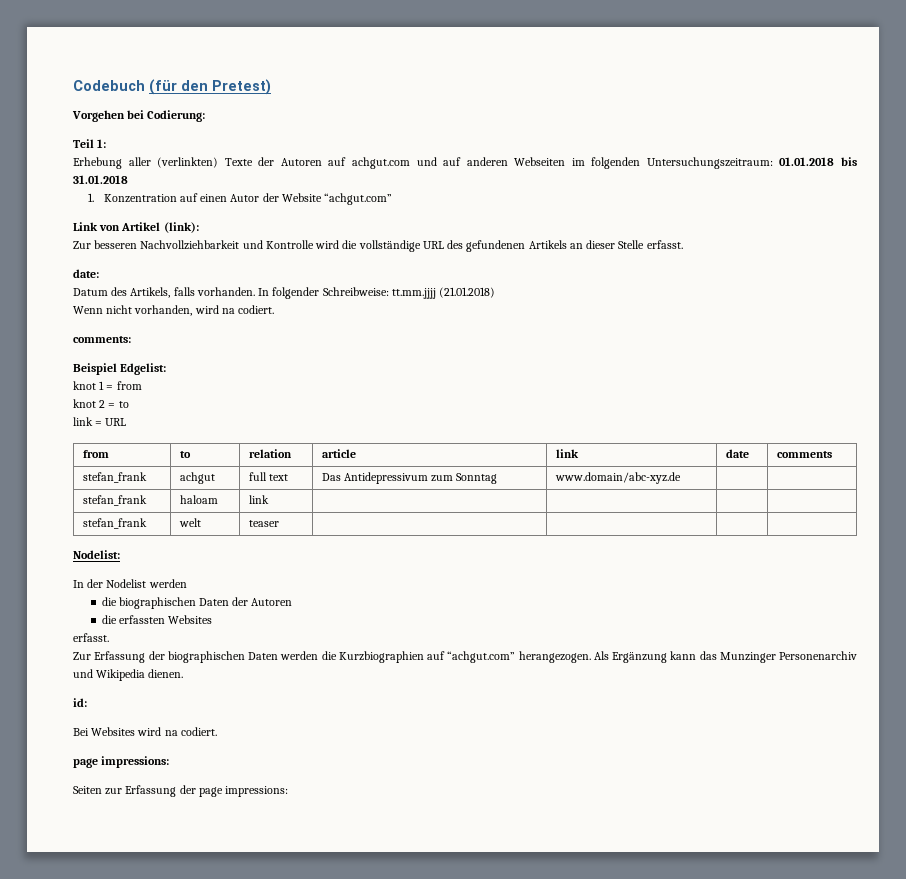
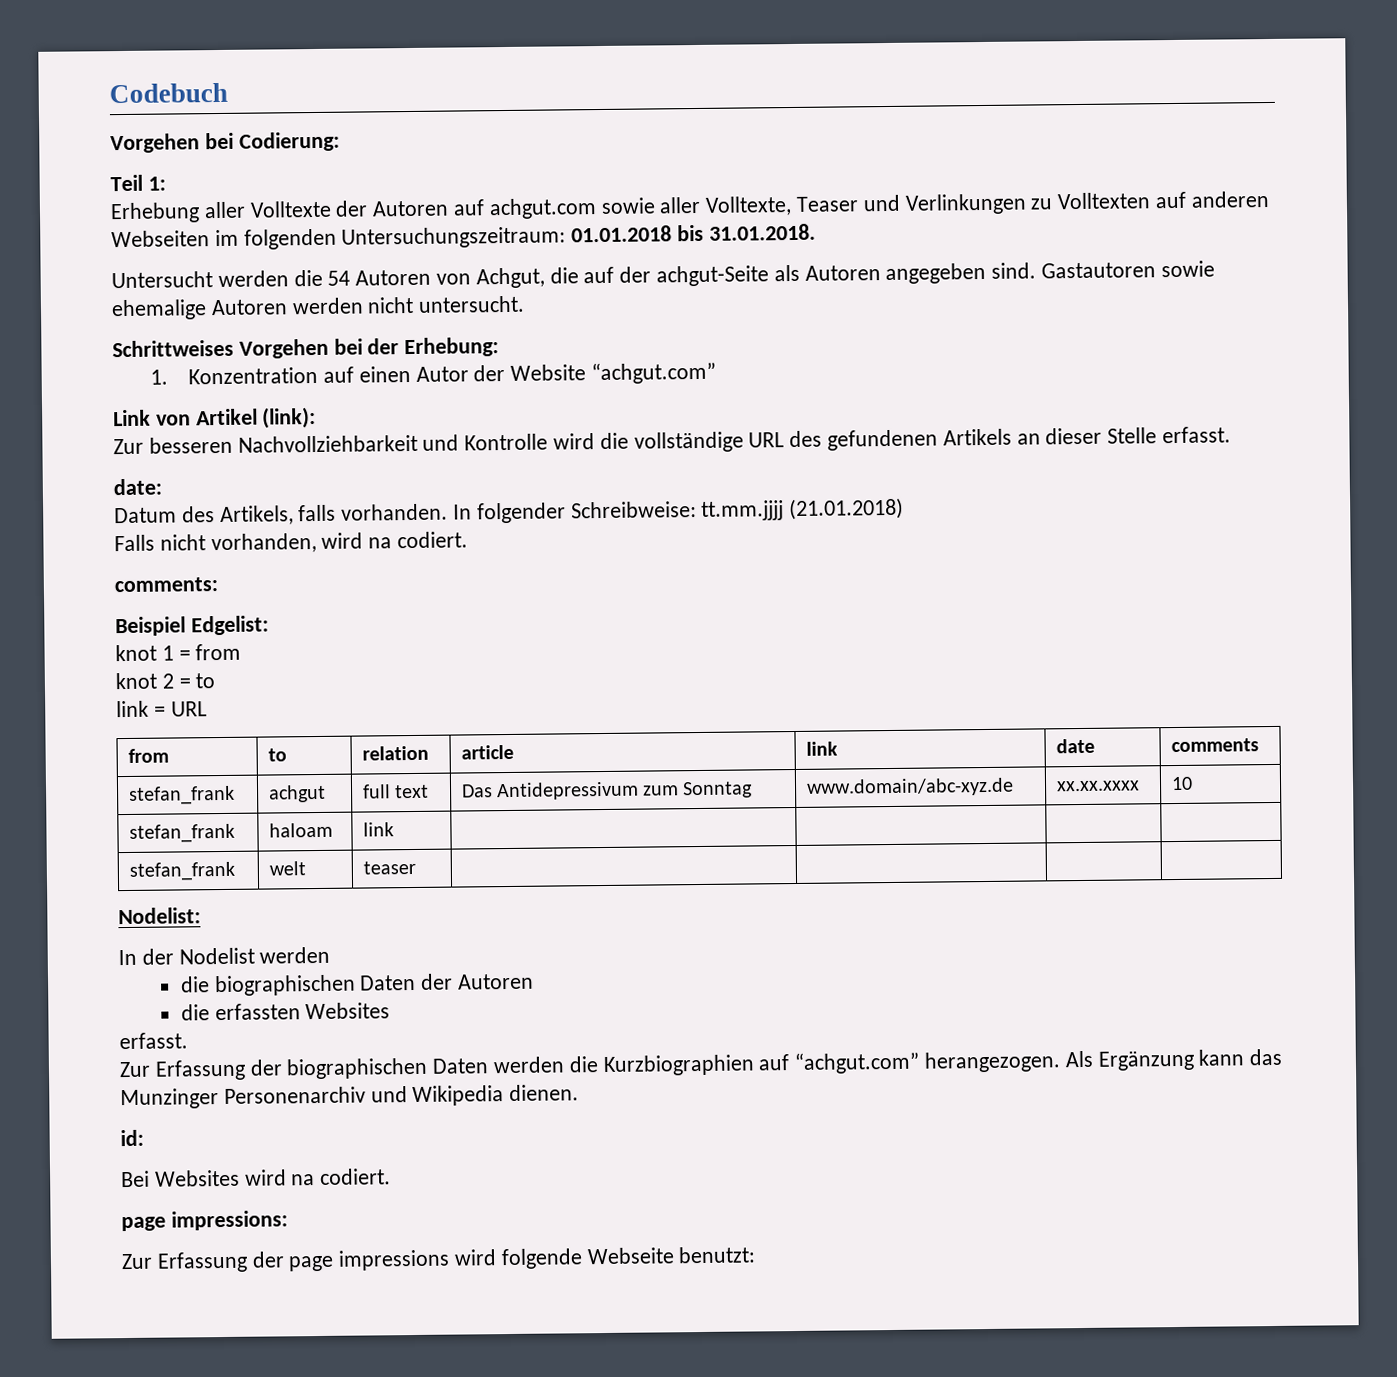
- Codebuch (für den Pretest)
+ Codebuch
- Erhebung aller (verlinkten) Texte der Autoren auf achgut.com und auf anderen Webseiten im folgenden Untersuchungszeitraum: 01.01.2018 bis 31.01.2018
+ Erhebung aller Volltexte der Autoren auf achgut.com sowie aller Volltexte, Teaser und Verlinkungen zu Volltexten auf anderen Webseiten im folgenden Untersuchungszeitraum: 01.01.2018 bis 31.01.2018.
+ Untersucht werden die 54 Autoren von Achgut, die auf der achgut-Seite als Autoren angegeben sind. Gastautoren sowie ehemalige Autoren werden nicht untersucht.
+ Schrittweises Vorgehen bei der Erhebung:
- Wenn nicht vorhanden, wird na codiert.
+ Falls nicht vorhanden, wird na codiert.
- stefan_frank | achgut | full text | Das Antidepressivum zum Sonntag | www.domain/abc-xyz.de | |
+ stefan_frank | achgut | full text | Das Antidepressivum zum Sonntag | www.domain/abc-xyz.de | xx.xx.xxxx | 10
- Seiten zur Erfassung der page impressions:
+ Zur Erfassung der page impressions wird folgende Webseite benutzt:

